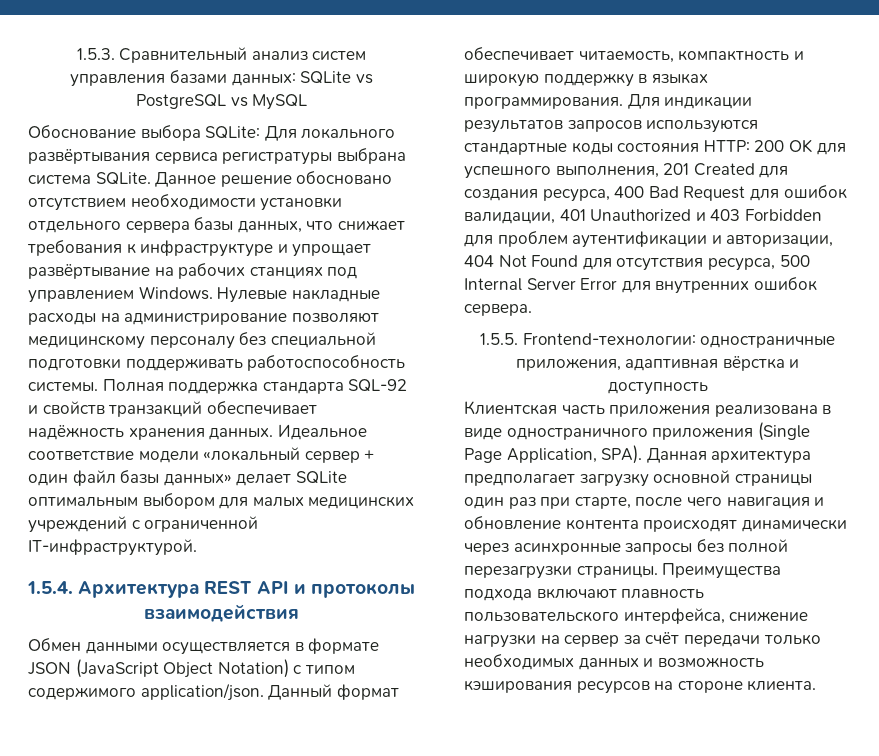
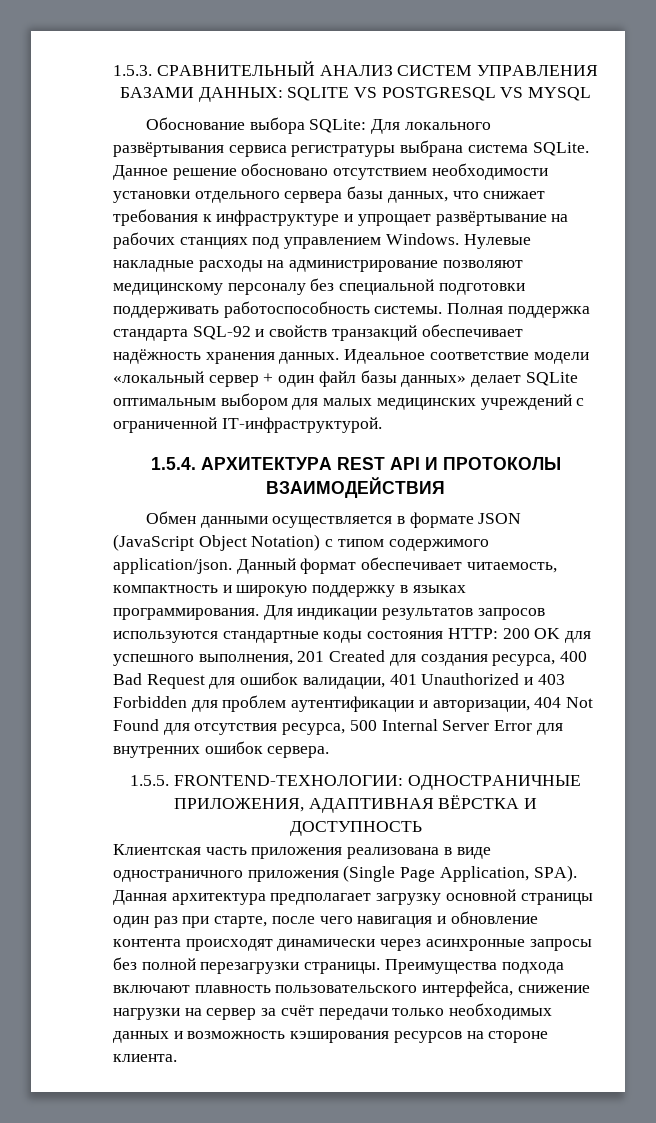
- 1.5.3. Сравнительный анализ систем управления базами данных: SQLite vs PostgreSQL vs MySQL
+ 1.5.3. СРАВНИТЕЛЬНЫЙ АНАЛИЗ СИСТЕМ УПРАВЛЕНИЯ БАЗАМИ ДАННЫХ: SQLITE VS POSTGRESQL VS MYSQL
- 1.5.4. Архитектура REST API и протоколы взаимодействия
+ 1.5.4. АРХИТЕКТУРА REST API И ПРОТОКОЛЫ ВЗАИМОДЕЙСТВИЯ
- 1.5.5. Frontend-технологии: одностраничные приложения, адаптивная вёрстка и доступность
+ 1.5.5. FRONTEND-ТЕХНОЛОГИИ: ОДНОСТРАНИЧНЫЕ ПРИЛОЖЕНИЯ, АДАПТИВНАЯ ВЁРСТКА И ДОСТУПНОСТЬ

